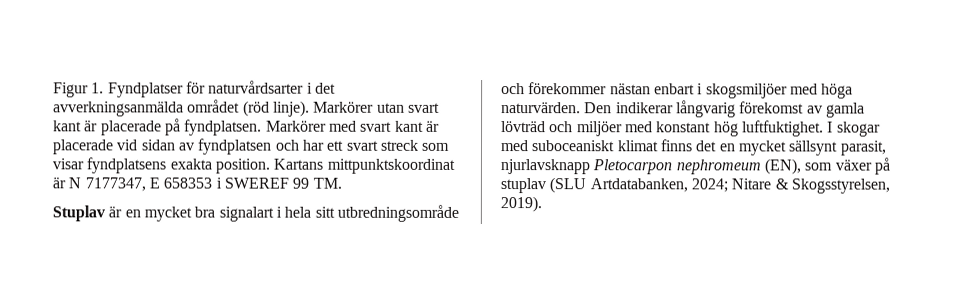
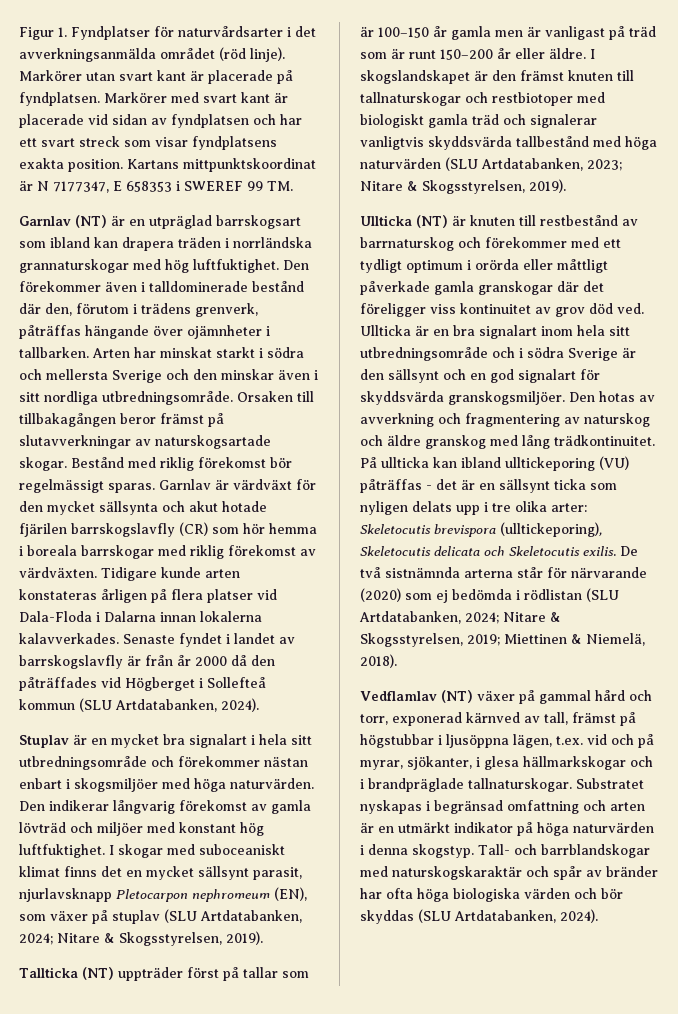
+ Garnlav (NT) är en utpräglad barrskogsart som ibland kan drapera träden i norrländska grannaturskogar med hög luftfuktighet. Den förekommer även i talldominerade bestånd där den, förutom i trädens grenverk, påträffas hängande över ojämnheter i tallbarken. Arten har minskat starkt i södra och mellersta Sverige och den minskar även i sitt nordliga utbredningsområde. Orsaken till tillbakagången beror främst på slutavverkningar av naturskogsartade skogar. Bestånd med riklig förekomst bör regelmässigt sparas. Garnlav är värdväxt för den mycket sällsynta och akut hotade fjärilen barrskogslavfly (CR) som hör hemma i boreala barrskogar med riklig förekomst av värdväxten. Tidigare kunde arten konstateras årligen på flera platser vid Dala-Floda i Dalarna innan lokalerna kalavverkades. Senaste fyndet i landet av barrskogslavfly är från år 2000 då den påträffades vid Högberget i Sollefteå kommun (SLU Artdatabanken, 2024).
+ Tallticka (NT) uppträder först på tallar som är 100–150 år gamla men är vanligast på träd som är runt 150–200 år eller äldre. I skogslandskapet är den främst knuten till tallnaturskogar och restbiotoper med biologiskt gamla träd och signalerar vanligtvis skyddsvärda tallbestånd med höga naturvärden (SLU Artdatabanken, 2023; Nitare & Skogsstyrelsen, 2019).
+ Ullticka (NT) är knuten till restbestånd av barrnaturskog och förekommer med ett tydligt optimum i orörda eller måttligt påverkade gamla granskogar där det föreligger viss kontinuitet av grov död ved. Ullticka är en bra signalart inom hela sitt utbredningsområde och i södra Sverige är den sällsynt och en god signalart för skyddsvärda granskogsmiljöer. Den hotas av avverkning och fragmentering av naturskog och äldre granskog med lång trädkontinuitet. På ullticka kan ibland ulltickeporing (VU) påträffas - det är en sällsynt ticka som nyligen delats upp i tre olika arter: Skeletocutis brevispora (ulltickeporing), Skeletocutis delicata och Skeletocutis exilis. De två sistnämnda arterna står för närvarande (2020) som ej bedömda i rödlistan (SLU Artdatabanken, 2024; Nitare & Skogsstyrelsen, 2019; Miettinen & Niemelä, 2018).
+ Vedflamlav (NT) växer på gammal hård och torr, exponerad kärnved av tall, främst på högstubbar i ljusöppna lägen, t.ex. vid och på myrar, sjökanter, i glesa hällmarkskogar och i brandpräglade tallnaturskogar. Substratet nyskapas i begränsad omfattning och arten är en utmärkt indikator på höga naturvärden i denna skogstyp. Tall- och barrblandskogar med naturskogskaraktär och spår av bränder har ofta höga biologiska värden och bör skyddas (SLU Artdatabanken, 2024).

